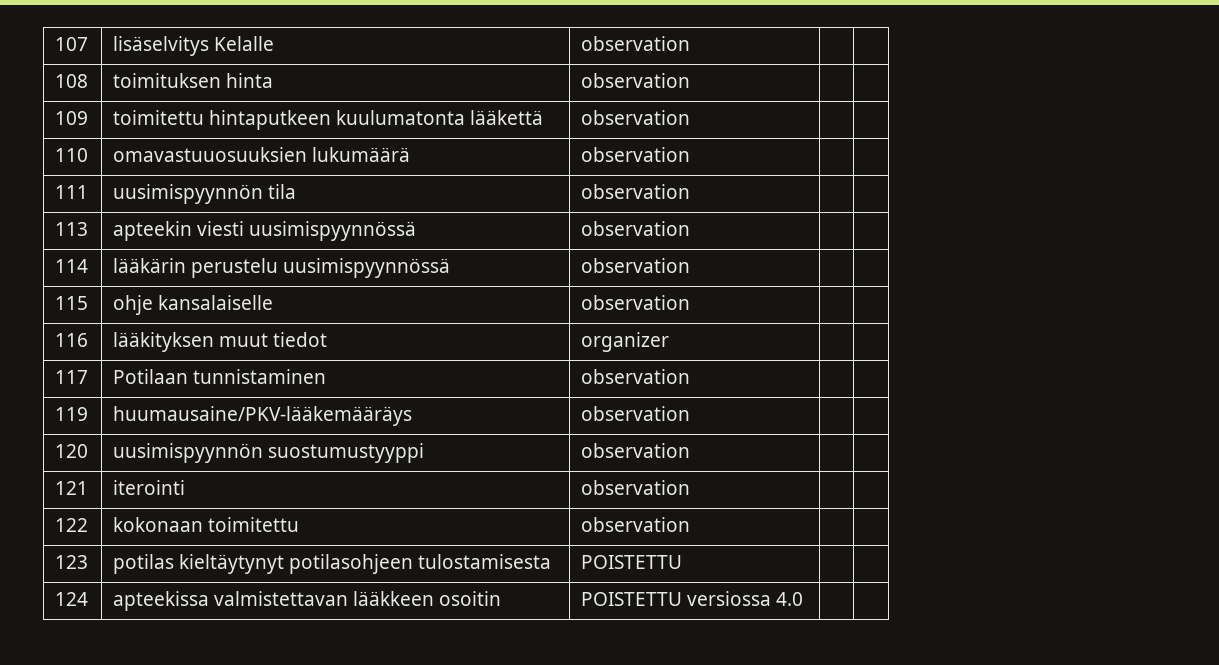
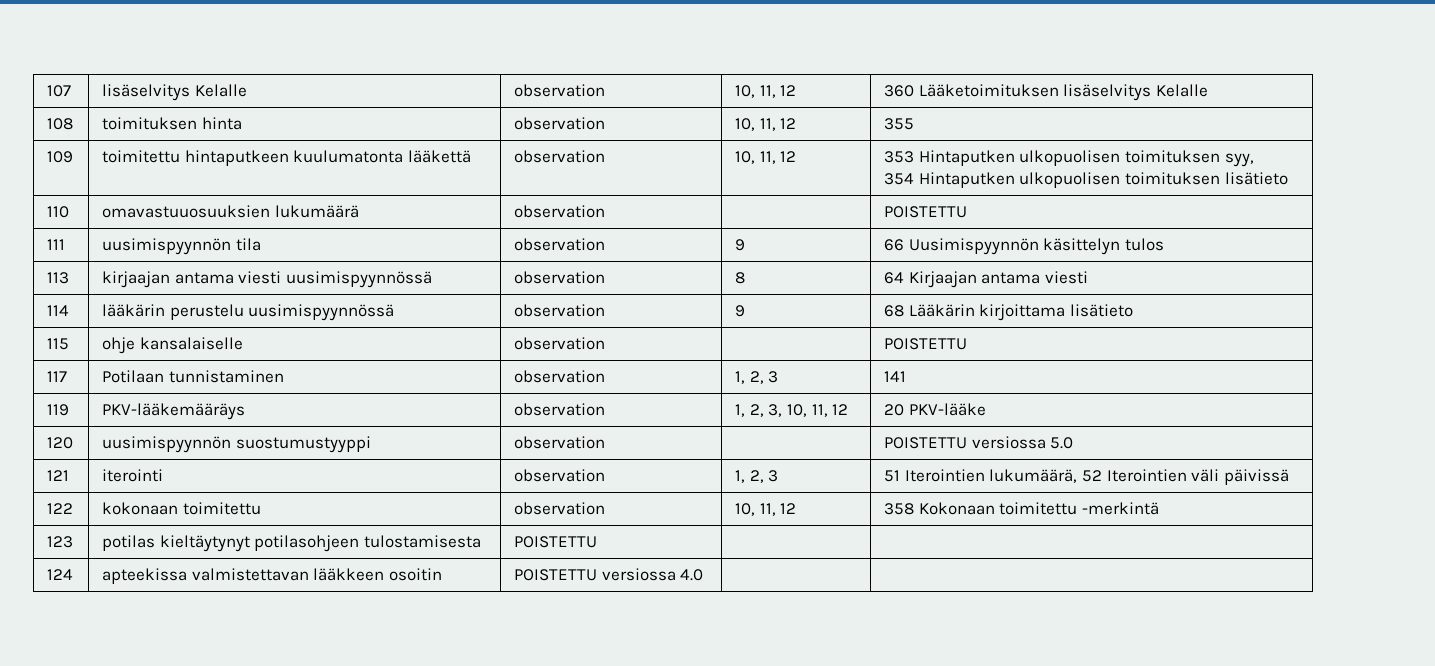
- 107 | lisäselvitys Kelalle | observation | |
+ 107 | lisäselvitys Kelalle | observation | 10, 11, 12 | 360 Lääketoimituksen lisäselvitys Kelalle
- 108 | toimituksen hinta | observation | |
+ 108 | toimituksen hinta | observation | 10, 11, 12 | 355
- 109 | toimitettu hintaputkeen kuulumatonta lääkettä | observation | |
+ 109 | toimitettu hintaputkeen kuulumatonta lääkettä | observation | 10, 11, 12 | 353 Hintaputken ulkopuolisen toimituksen syy,
+ 354 Hintaputken ulkopuolisen toimituksen lisätieto
- 110 | omavastuuosuuksien lukumäärä | observation | |
+ 110 | omavastuuosuuksien lukumäärä | observation | | POISTETTU
- 111 | uusimispyynnön tila | observation | |
+ 111 | uusimispyynnön tila | observation | 9 | 66 Uusimispyynnön käsittelyn tulos
- 113 | apteekin viesti uusimispyynnössä | observation | |
+ 113 | kirjaajan antama viesti uusimispyynnössä | observation | 8 | 64 Kirjaajan antama viesti
- 114 | lääkärin perustelu uusimispyynnössä | observation | |
+ 114 | lääkärin perustelu uusimispyynnössä | observation | 9 | 68 Lääkärin kirjoittama lisätieto
- 115 | ohje kansalaiselle | observation | |
- 116 | lääkityksen muut tiedot | organizer | |
+ 115 | ohje kansalaiselle | observation | | POISTETTU
- 117 | Potilaan tunnistaminen | observation | |
+ 117 | Potilaan tunnistaminen | observation | 1, 2, 3 | 141
- 119 | huumausaine/PKV-lääkemääräys | observation | |
+ 119 | PKV-lääkemääräys | observation | 1, 2, 3, 10, 11, 12 | 20 PKV-lääke
- 120 | uusimispyynnön suostumustyyppi | observation | |
+ 120 | uusimispyynnön suostumustyyppi | observation | | POISTETTU versiossa 5.0
- 121 | iterointi | observation | |
- 122 | kokonaan toimitettu | observation | |
+ 121 | iterointi | observation | 1, 2, 3 | 51 Iterointien lukumäärä, 52 Iterointien väli päivissä
+ 122 | kokonaan toimitettu | observation | 10, 11, 12 | 358 Kokonaan toimitettu -merkintä

